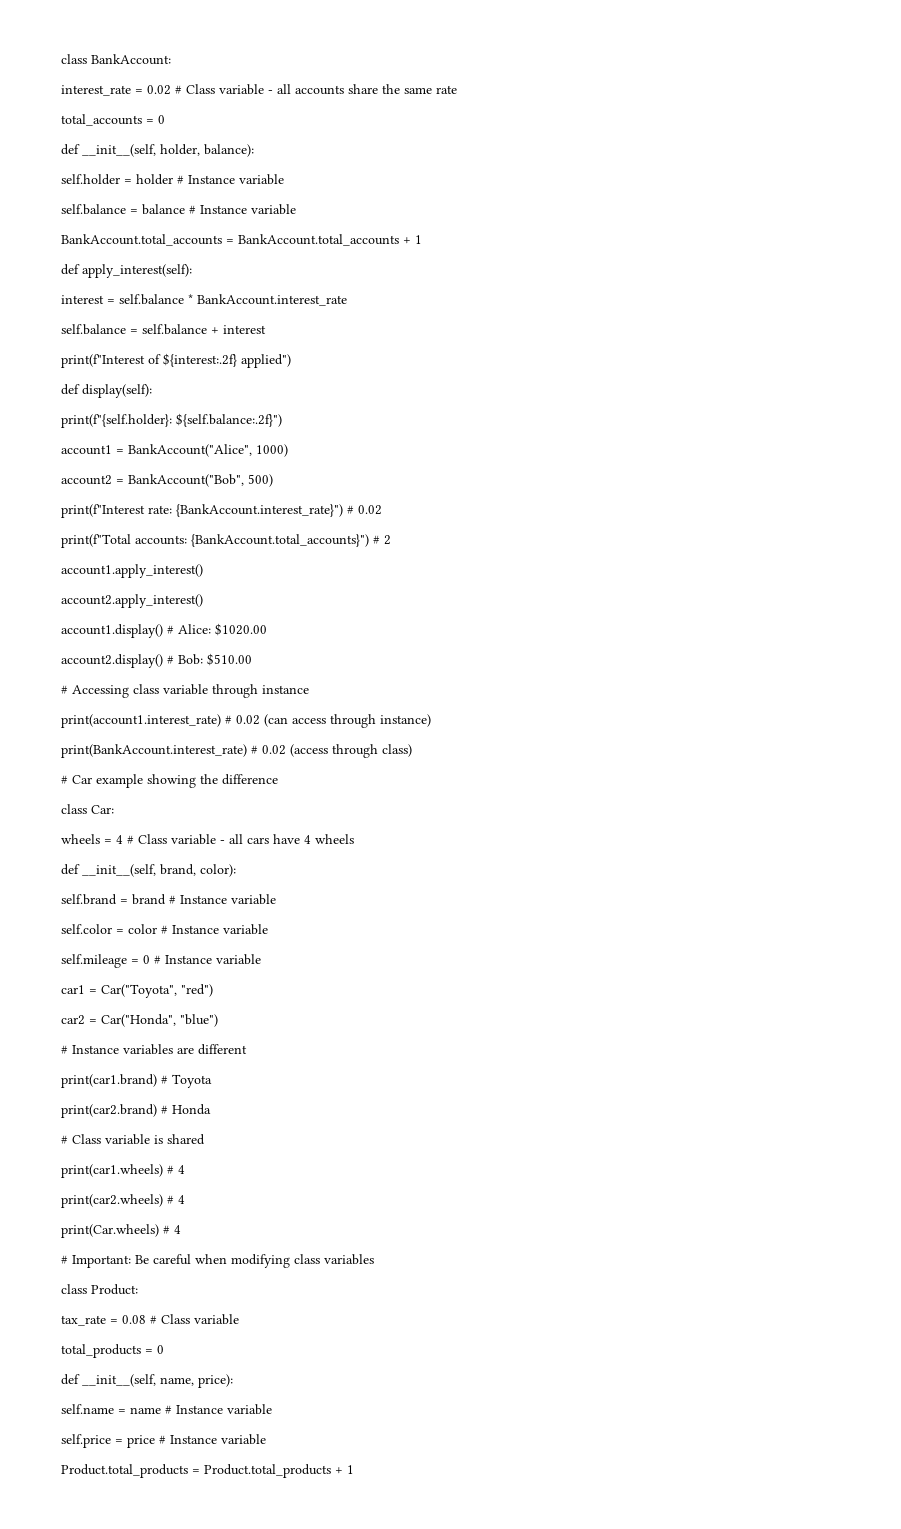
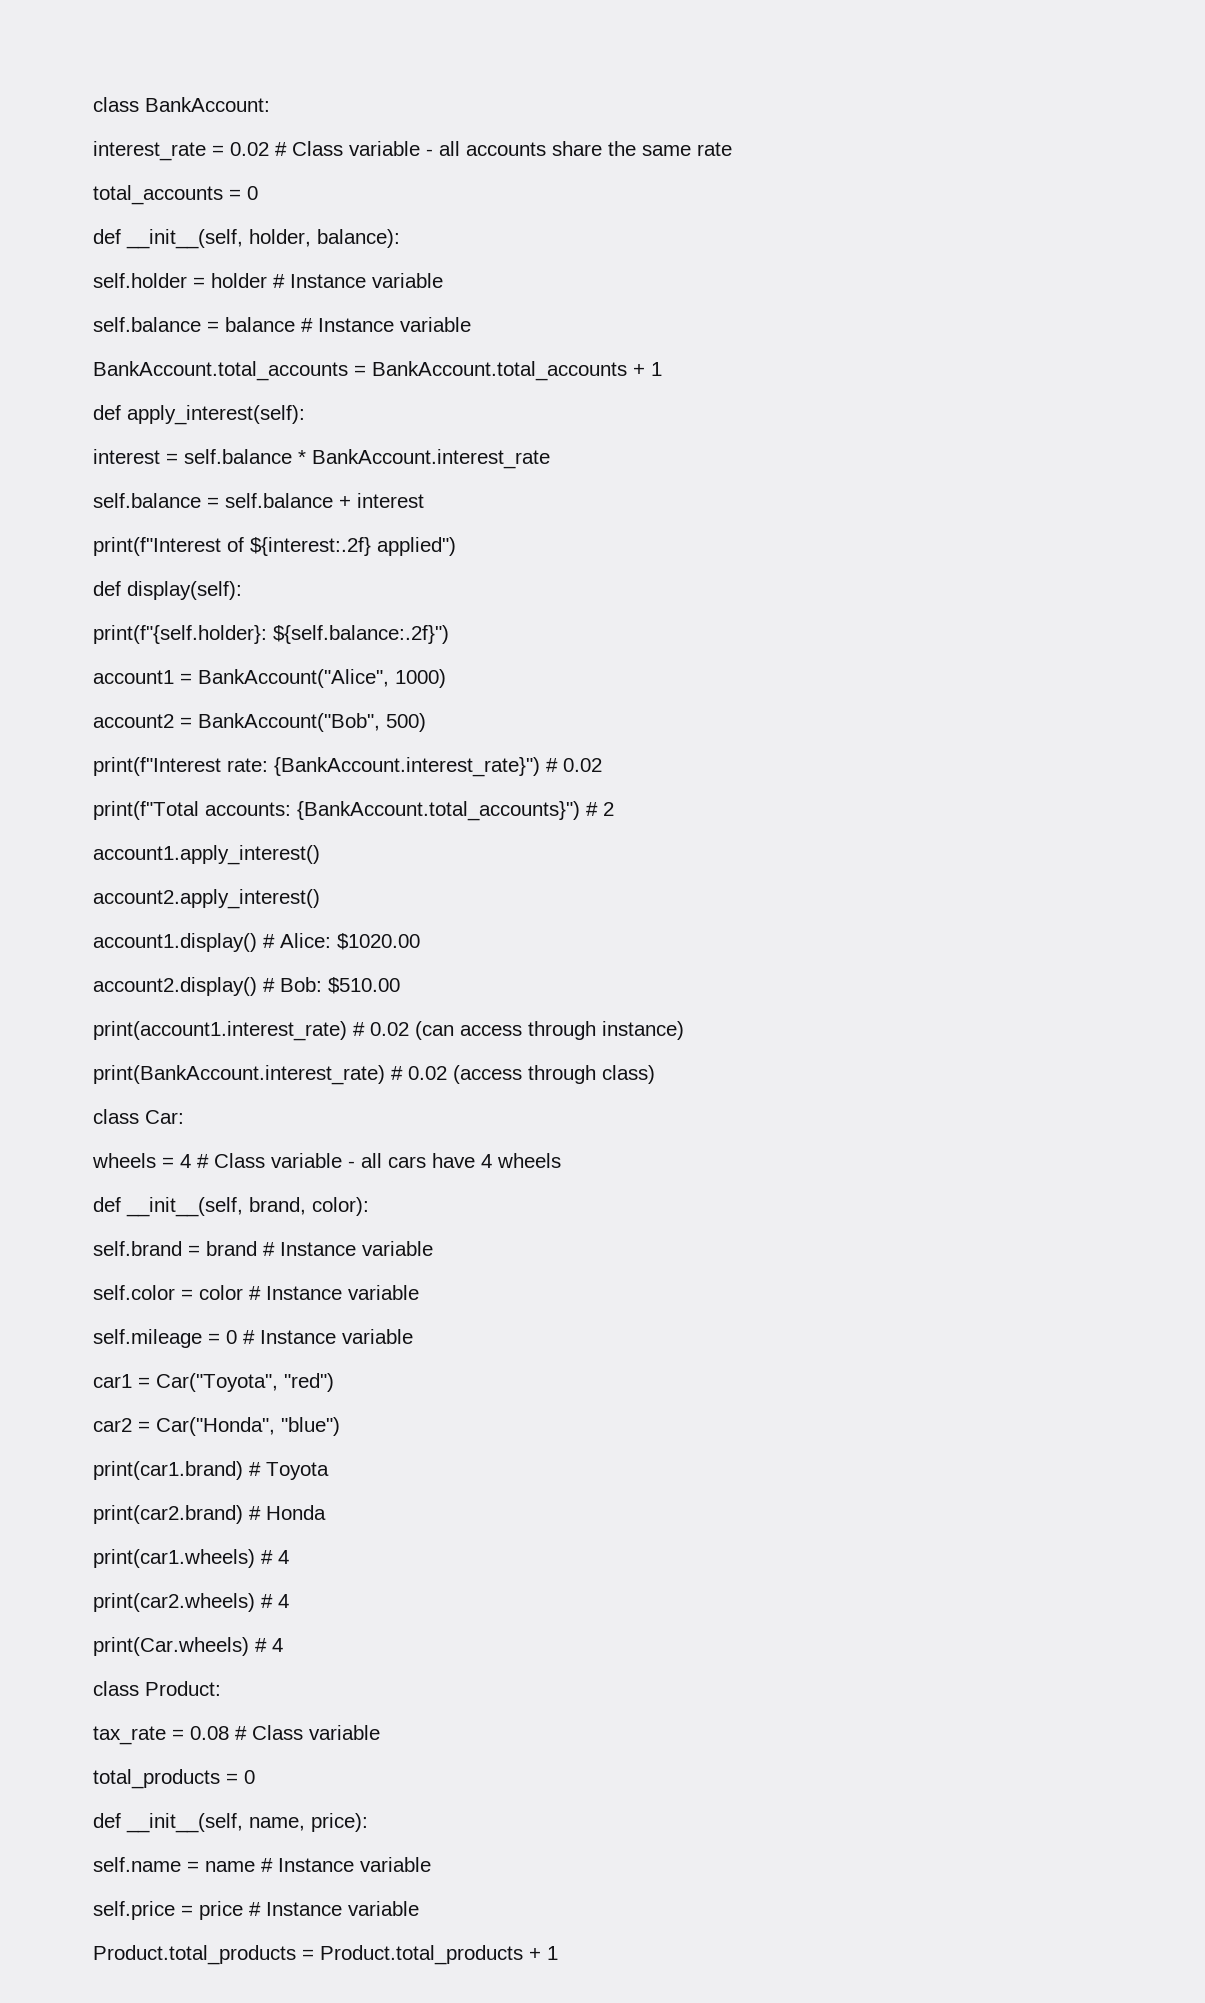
- # Accessing class variable through instance
- # Car example showing the difference
- # Instance variables are different
- # Class variable is shared
- # Important: Be careful when modifying class variables

